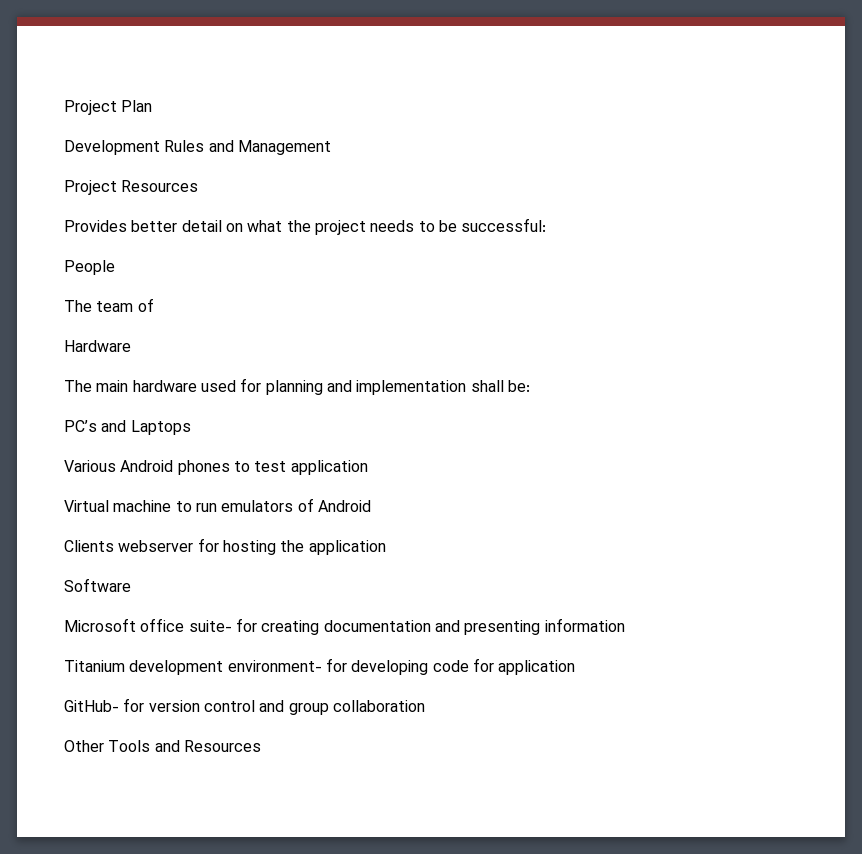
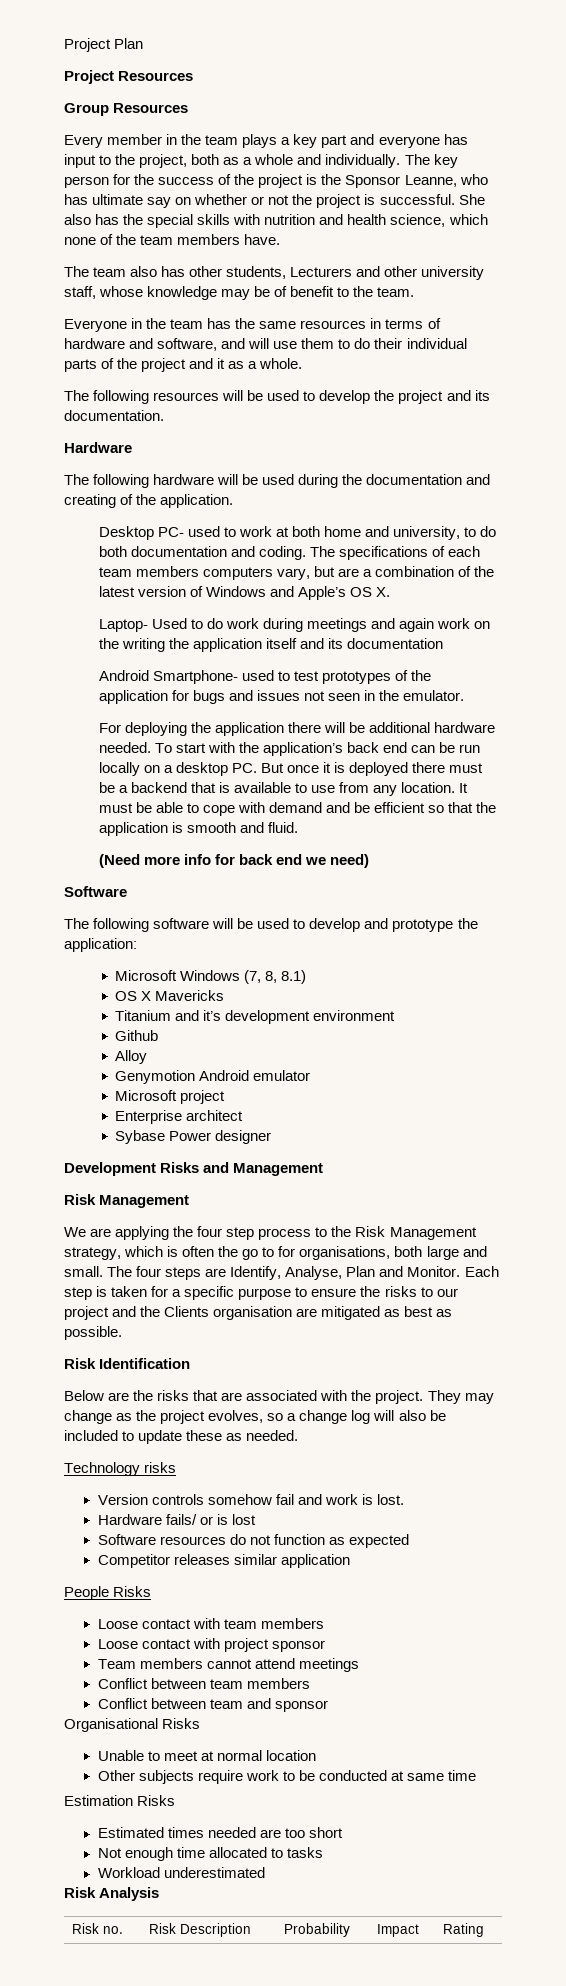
- Development Rules and Management
  Project Resources
- Provides better detail on what the project needs to be successful:
- People
- The team of
+ Group Resources
+ Every member in the team plays a key part and everyone has input to the project, both as a whole and individually. The key person for the success of the project is the Sponsor Leanne, who has ultimate say on whether or not the project is successful. She also has the special skills with nutrition and health science, which none of the team members have.
+ The team also has other students, Lecturers and other university staff, whose knowledge may be of benefit to the team.
+ Everyone in the team has the same resources in terms of hardware and software, and will use them to do their individual parts of the project and it as a whole.
+ The following resources will be used to develop the project and its documentation.
  Hardware
- The main hardware used for planning and implementation shall be:
- PC’s and Laptops
- Various Android phones to test application
- Virtual machine to run emulators of Android
- Clients webserver for hosting the application
+ The following hardware will be used during the documentation and creating of the application.
+ Desktop PC- used to work at both home and university, to do both documentation and coding. The specifications of each team members computers vary, but are a combination of the latest version of Windows and Apple’s OS X.
+ Laptop- Used to do work during meetings and again work on the writing the application itself and its documentation
+ Android Smartphone- used to test prototypes of the application for bugs and issues not seen in the emulator.
+ For deploying the application there will be additional hardware needed. To start with the application’s back end can be run locally on a desktop PC. But once it is deployed there must be a backend that is available to use from any location. It must be able to cope with demand and be efficient so that the application is smooth and fluid.
+ (Need more info for back end we need)
  Software
- Microsoft office suite- for creating documentation and presenting information
- Titanium development environment- for developing code for application
- GitHub- for version control and group collaboration
- Other Tools and Resources
+ The following software will be used to develop and prototype the application:
+ Microsoft Windows (7, 8, 8.1)
+ OS X Mavericks
+ Titanium and it’s development environment
+ Github
+ Alloy
+ Genymotion Android emulator
+ Microsoft project
+ Enterprise architect
+ Sybase Power designer
+ Development Risks and Management
+ Risk Management
+ We are applying the four step process to the Risk Management strategy, which is often the go to for organisations, both large and small. The four steps are Identify, Analyse, Plan and Monitor. Each step is taken for a specific purpose to ensure the risks to our project and the Clients organisation are mitigated as best as possible.
+ Risk Identification
+ Below are the risks that are associated with the project. They may change as the project evolves, so a change log will also be included to update these as needed.
+ Technology risks
+ Version controls somehow fail and work is lost.
+ Hardware fails/ or is lost
+ Software resources do not function as expected
+ Competitor releases similar application
+ People Risks
+ Loose contact with team members
+ Loose contact with project sponsor
+ Team members cannot attend meetings
+ Conflict between team members
+ Conflict between team and sponsor
+ Organisational Risks
+ Unable to meet at normal location
+ Other subjects require work to be conducted at same time
+ Estimation Risks
+ Estimated times needed are too short
+ Not enough time allocated to tasks
+ Workload underestimated
+ Risk Analysis
+ Risk no. | Risk Description | Probability | Impact | Rating

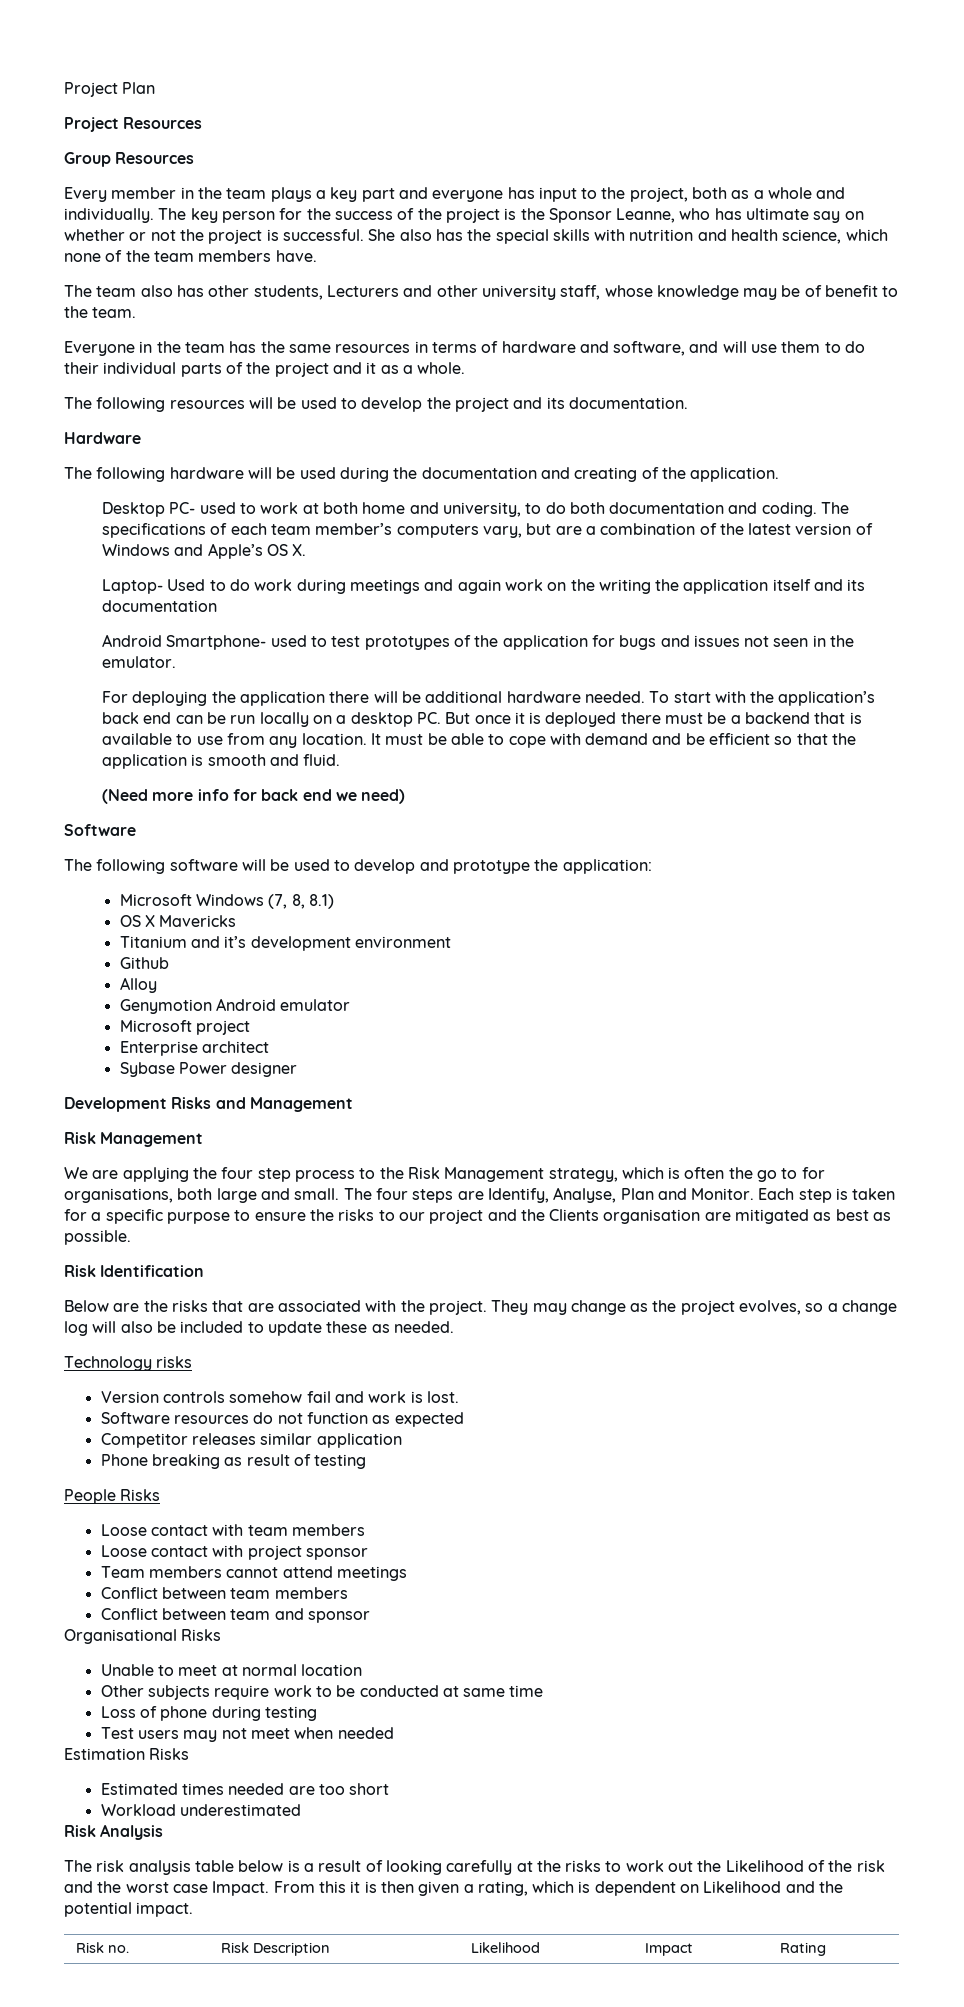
- The specifications of each team members computers vary, but are a combination of the latest version of Windows and Apple’s OS X.
+ The specifications of each team member’s computers vary, but are a combination of the latest version of Windows and Apple’s OS X.
- Hardware fails/ or is lost
+ Phone breaking as result of testing
+ Loss of phone during testing
+ Test users may not meet when needed
- Not enough time allocated to tasks
  Workload underestimated
  Risk Analysis
+ The risk analysis table below is a result of looking carefully at the risks to work out the Likelihood of the risk and the worst case Impact. From this it is then given a rating, which is dependent on Likelihood and the potential impact.
- Risk no. | Risk Description | Probability | Impact | Rating
+ Risk no. | Risk Description | Likelihood | Impact | Rating

